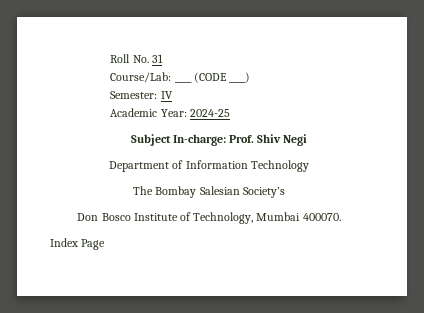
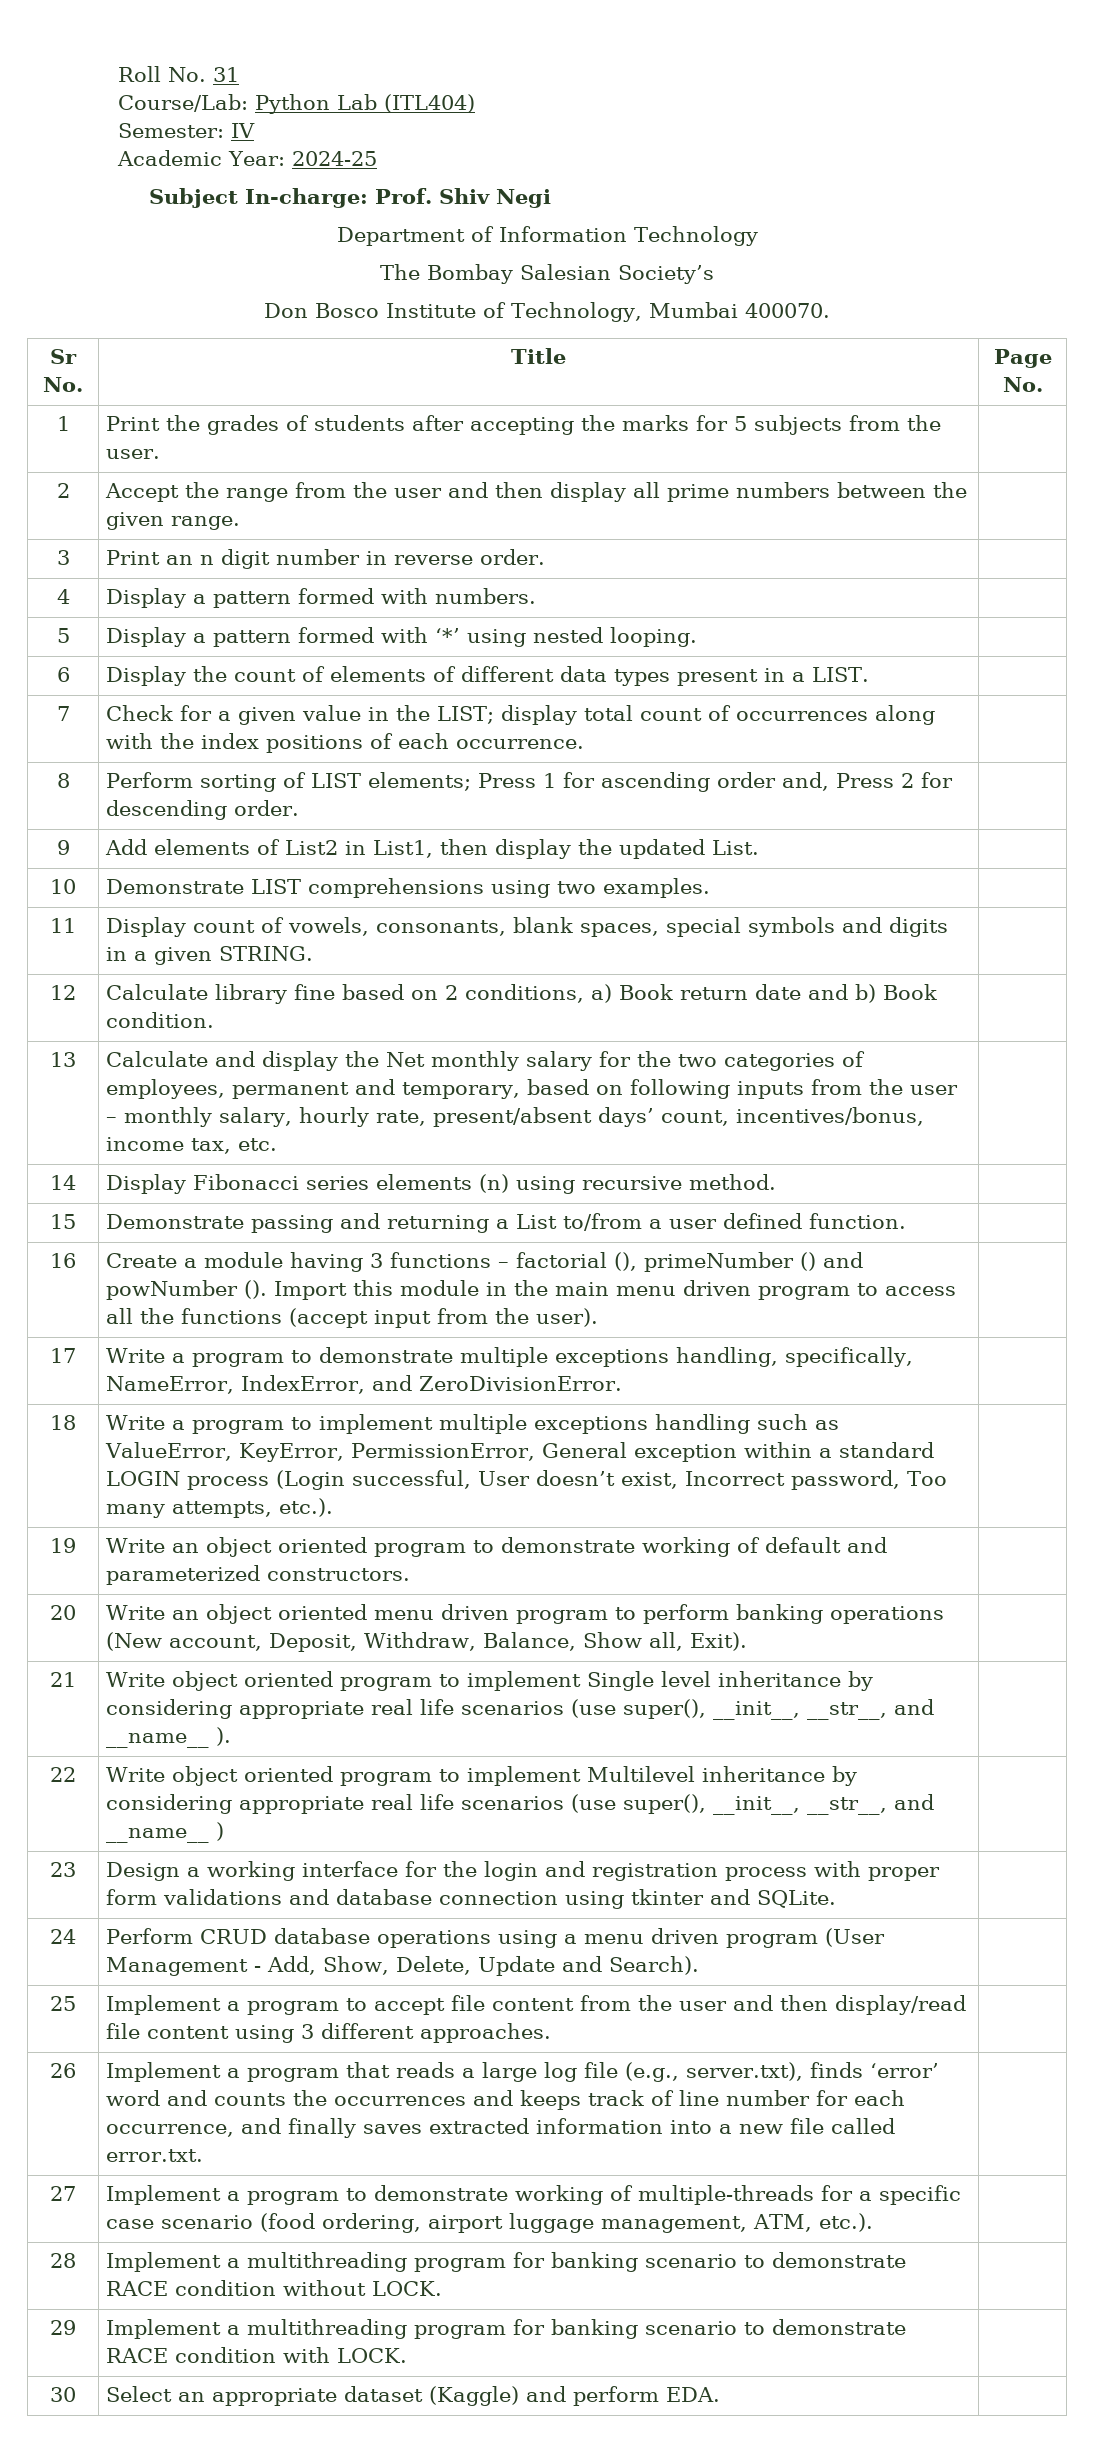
- Course/Lab: ____ (CODE ____)
+ Course/Lab: Python Lab (ITL404)
- Index Page
+ Sr No. | Title | Page No.
+ 1 | Print the grades of students after accepting the marks for 5 subjects from the user. |
+ 2 | Accept the range from the user and then display all prime numbers between the given range. |
+ 3 | Print an n digit number in reverse order. |
+ 4 | Display a pattern formed with numbers. |
+ 5 | Display a pattern formed with ‘*’ using nested looping. |
+ 6 | Display the count of elements of different data types present in a LIST. |
+ 7 | Check for a given value in the LIST; display total count of occurrences along with the index positions of each occurrence. |
+ 8 | Perform sorting of LIST elements; Press 1 for ascending order and, Press 2 for descending order. |
+ 9 | Add elements of List2 in List1, then display the updated List. |
+ 10 | Demonstrate LIST comprehensions using two examples. |
+ 11 | Display count of vowels, consonants, blank spaces, special symbols and digits in a given STRING. |
+ 12 | Calculate library fine based on 2 conditions, a) Book return date and b) Book condition. |
+ 13 | Calculate and display the Net monthly salary for the two categories of employees, permanent and temporary, based on following inputs from the user – monthly salary, hourly rate, present/absent days’ count, incentives/bonus, income tax, etc. |
+ 14 | Display Fibonacci series elements (n) using recursive method. |
+ 15 | Demonstrate passing and returning a List to/from a user defined function. |
+ 16 | Create a module having 3 functions – factorial (), primeNumber () and powNumber (). Import this module in the main menu driven program to access all the functions (accept input from the user). |
+ 17 | Write a program to demonstrate multiple exceptions handling, specifically, NameError, IndexError, and ZeroDivisionError. |
+ 18 | Write a program to implement multiple exceptions handling such as ValueError, KeyError, PermissionError, General exception within a standard LOGIN process (Login successful, User doesn’t exist, Incorrect password, Too many attempts, etc.). |
+ 19 | Write an object oriented program to demonstrate working of default and parameterized constructors. |
+ 20 | Write an object oriented menu driven program to perform banking operations (New account, Deposit, Withdraw, Balance, Show all, Exit). |
+ 21 | Write object oriented program to implement Single level inheritance by considering appropriate real life scenarios (use super(), __init__, __str__, and __name__ ). |
+ 22 | Write object oriented program to implement Multilevel inheritance by considering appropriate real life scenarios (use super(), __init__, __str__, and __name__ ) |
+ 23 | Design a working interface for the login and registration process with proper form validations and database connection using tkinter and SQLite. |
+ 24 | Perform CRUD database operations using a menu driven program (User Management - Add, Show, Delete, Update and Search). |
+ 25 | Implement a program to accept file content from the user and then display/read file content using 3 different approaches. |
+ 26 | Implement a program that reads a large log file (e.g., server.txt), finds ‘error’ word and counts the occurrences and keeps track of line number for each occurrence, and finally saves extracted information into a new file called error.txt. |
+ 27 | Implement a program to demonstrate working of multiple-threads for a specific case scenario (food ordering, airport luggage management, ATM, etc.). |
+ 28 | Implement a multithreading program for banking scenario to demonstrate RACE condition without LOCK. |
+ 29 | Implement a multithreading program for banking scenario to demonstrate RACE condition with LOCK. |
+ 30 | Select an appropriate dataset (Kaggle) and perform EDA. |

